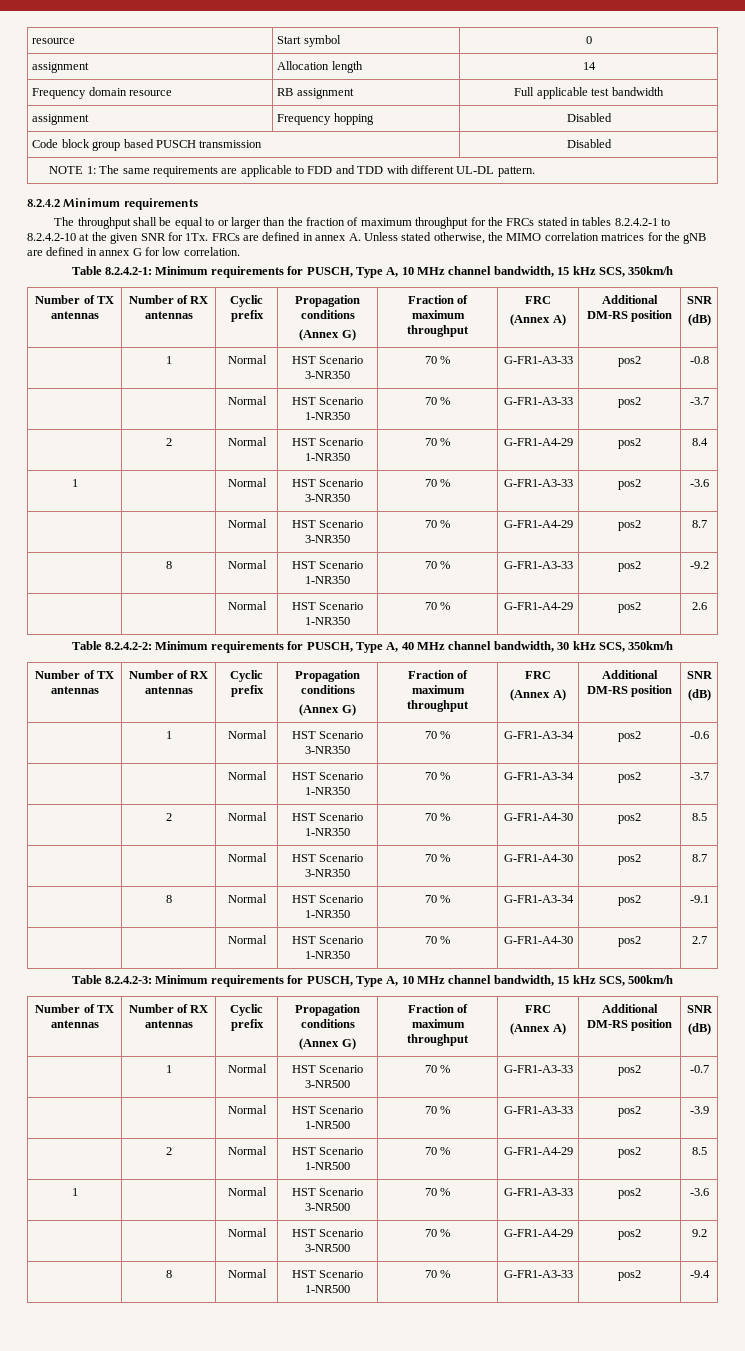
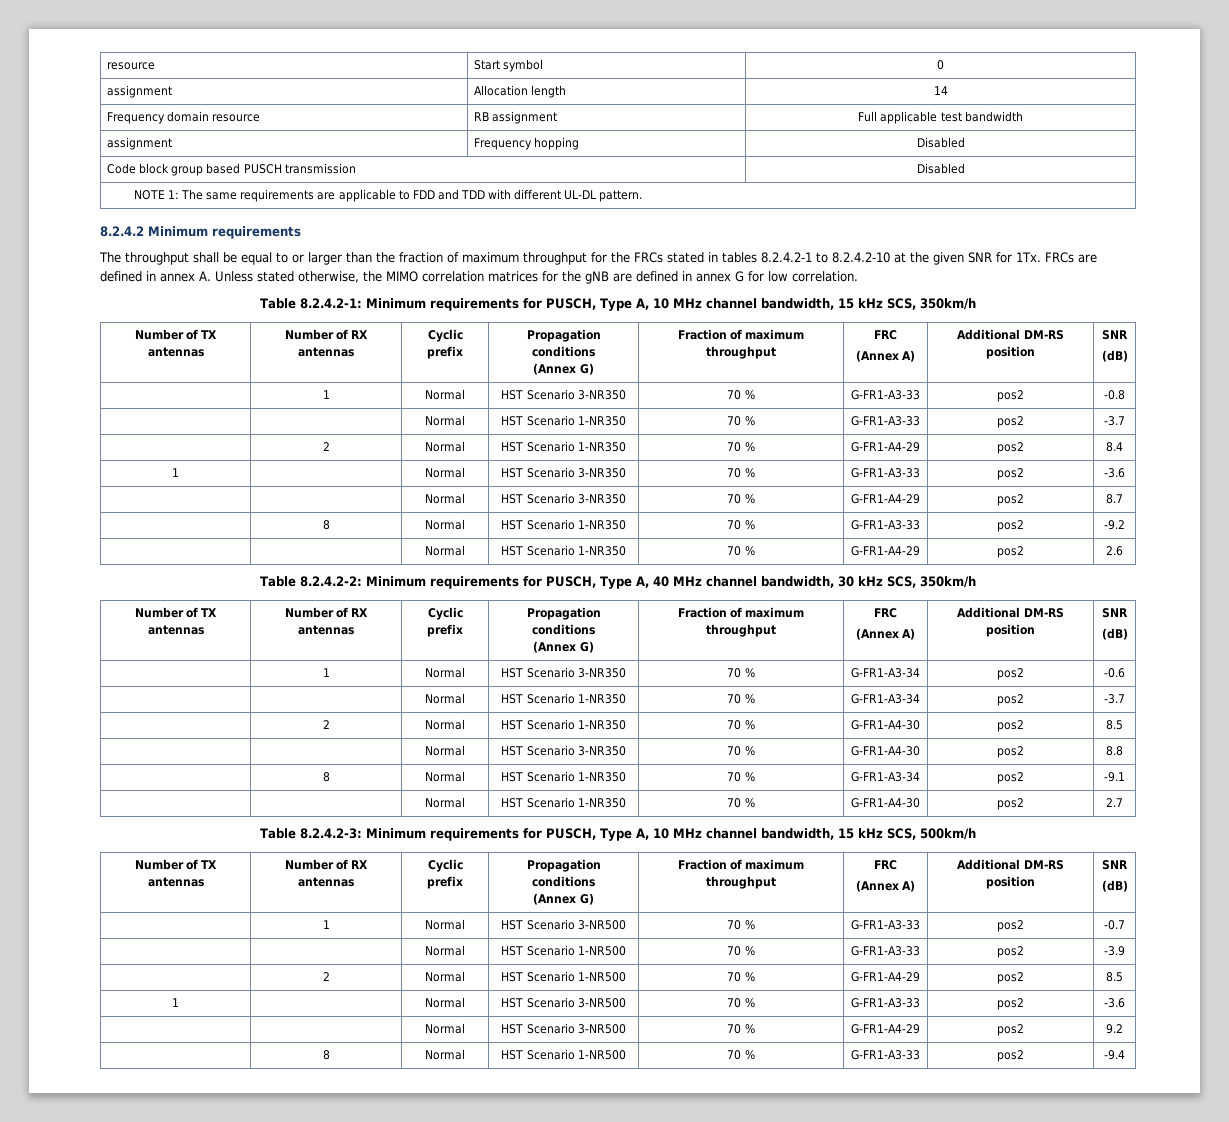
- | | Normal | HST Scenario 3-NR350 | 70 % | G-FR1-A4-30 | pos2 | 8.7
+ | | Normal | HST Scenario 3-NR350 | 70 % | G-FR1-A4-30 | pos2 | 8.8

